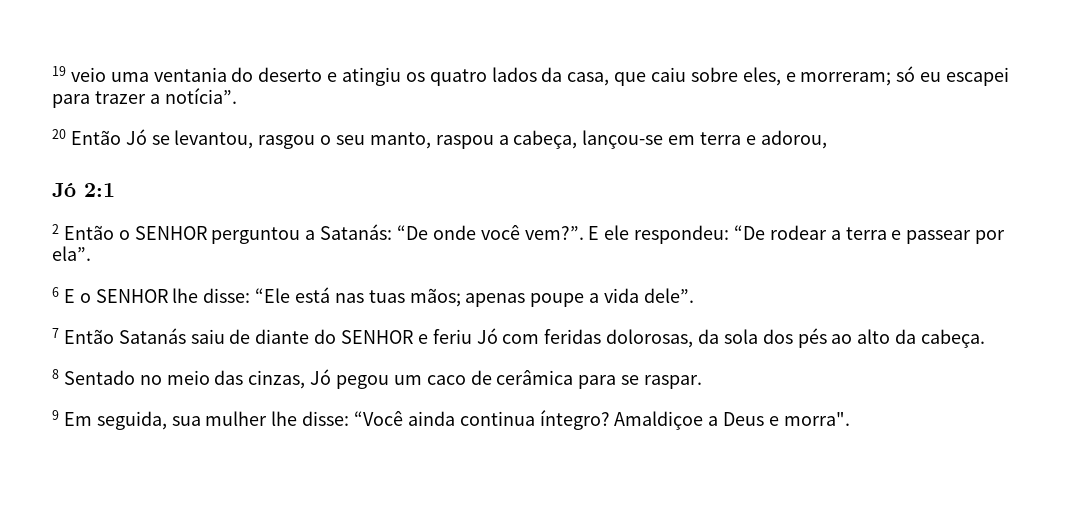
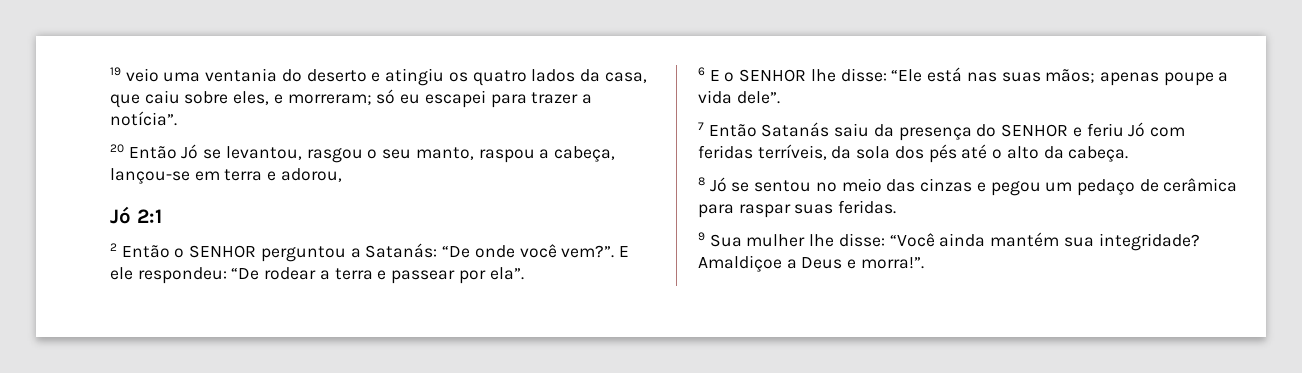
- 6 E o SENHOR lhe disse: “Ele está nas tuas mãos; apenas poupe a vida dele”.
+ 6 E o SENHOR lhe disse: “Ele está nas suas mãos; apenas poupe a vida dele”.
- 7 Então Satanás saiu de diante do SENHOR e feriu Jó com feridas dolorosas, da sola dos pés ao alto da cabeça.
+ 7 Então Satanás saiu da presença do SENHOR e feriu Jó com feridas terríveis, da sola dos pés até o alto da cabeça.
- 8 Sentado no meio das cinzas, Jó pegou um caco de cerâmica para se raspar.
- 9 Em seguida, sua mulher lhe disse: “Você ainda continua íntegro?
+ 8 Jó se sentou no meio das cinzas e pegou um pedaço de cerâmica para raspar suas feridas.
+ 9 Sua mulher lhe disse: “Você ainda mantém sua integridade?
- Amaldiçoe a Deus e morra".
+ Amaldiçoe a Deus e morra!”.

